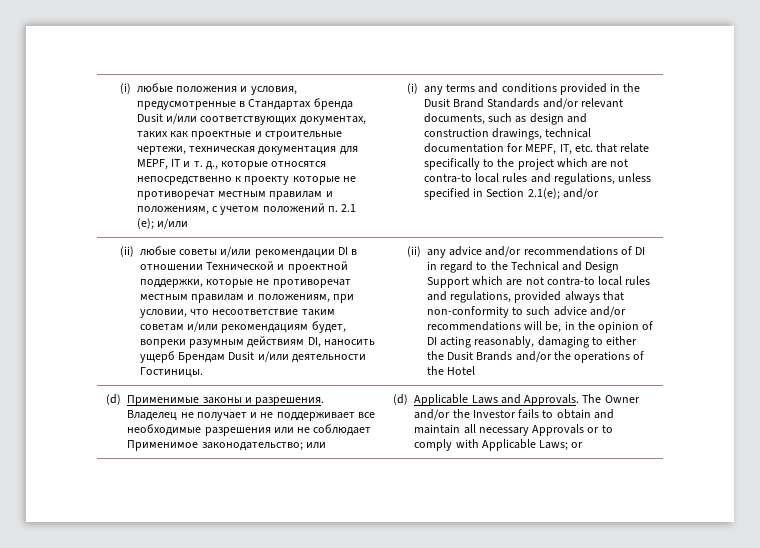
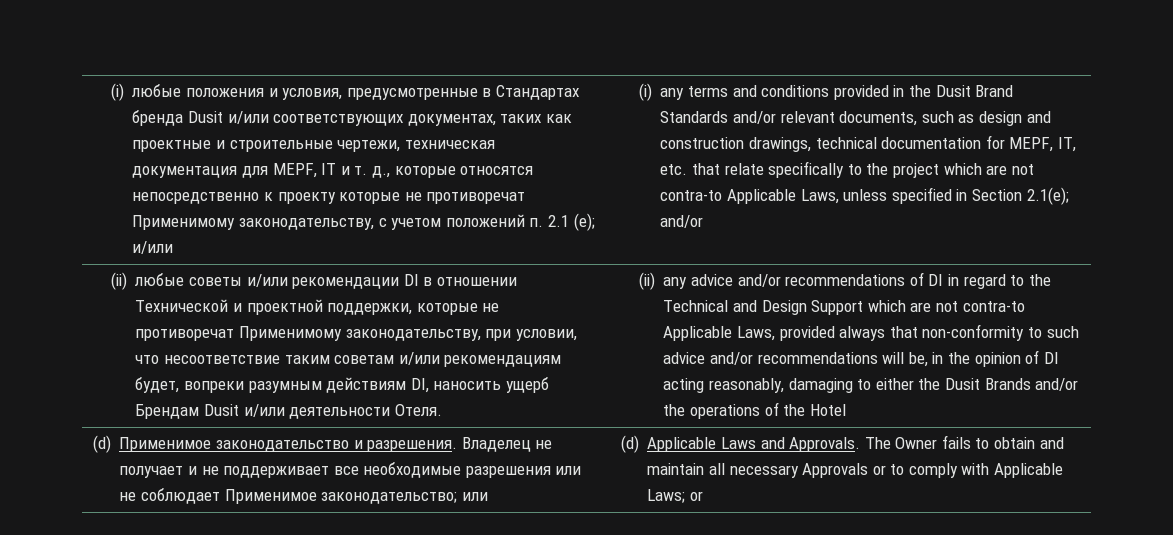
- (i) любые положения и условия, предусмотренные в Стандартах бренда Dusit и/или соответствующих документах, таких как проектные и строительные чертежи, техническая документация для MEPF, IT и т. д., которые относятся непосредственно к проекту которые не противоречат местным правилам и положениям, с учетом положений п. 2.1 (е); и/или
+ (i) любые положения и условия, предусмотренные в Стандартах бренда Dusit и/или соответствующих документах, таких как проектные и строительные чертежи, техническая документация для MEPF, IT и т. д., которые относятся непосредственно к проекту которые не противоречат Применимому законодательству, с учетом положений п. 2.1 (е); и/или
- (i) any terms and conditions provided in the Dusit Brand Standards and/or relevant documents, such as design and construction drawings, technical documentation for MEPF, IT, etc. that relate specifically to the project which are not contra-to local rules and regulations, unless specified in Section 2.1(e); and/or
+ (i) any terms and conditions provided in the Dusit Brand Standards and/or relevant documents, such as design and construction drawings, technical documentation for MEPF, IT, etc. that relate specifically to the project which are not contra-to Applicable Laws, unless specified in Section 2.1(e); and/or
- (ii) любые советы и/или рекомендации DI в отношении Технической и проектной поддержки, которые не противоречат местным правилам и положениям, при условии, что несоответствие таким советам и/или рекомендациям будет, вопреки разумным действиям DI, наносить ущерб Брендам Dusit и/или деятельности Гостиницы.
+ (ii) любые советы и/или рекомендации DI в отношении Технической и проектной поддержки, которые не противоречат Применимому законодательству, при условии, что несоответствие таким советам и/или рекомендациям будет, вопреки разумным действиям DI, наносить ущерб Брендам Dusit и/или деятельности Отеля.
- (ii) any advice and/or recommendations of DI in regard to the Technical and Design Support which are not contra-to local rules and regulations, provided always that non-conformity to such advice and/or recommendations will be, in the opinion of DI acting reasonably, damaging to either the Dusit Brands and/or the operations of the Hotel
+ (ii) any advice and/or recommendations of DI in regard to the Technical and Design Support which are not contra-to Applicable Laws, provided always that non-conformity to such advice and/or recommendations will be, in the opinion of DI acting reasonably, damaging to either the Dusit Brands and/or the operations of the Hotel
- (d) Применимые законы и разрешения.
+ (d) Применимое законодательство и разрешения.
- The Owner and/or the Investor fails to obtain and maintain all necessary Approvals or to comply with Applicable Laws; or
+ The Owner fails to obtain and maintain all necessary Approvals or to comply with Applicable Laws; or

